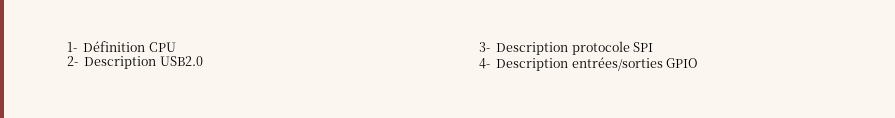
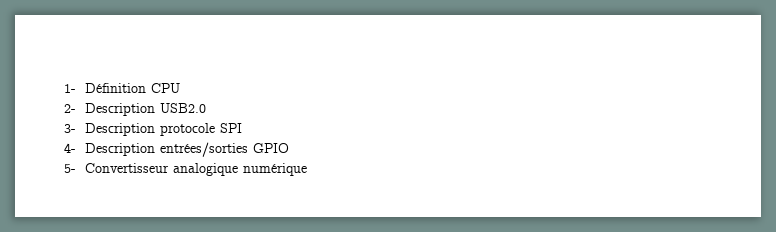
+ 5- Convertisseur analogique numérique

